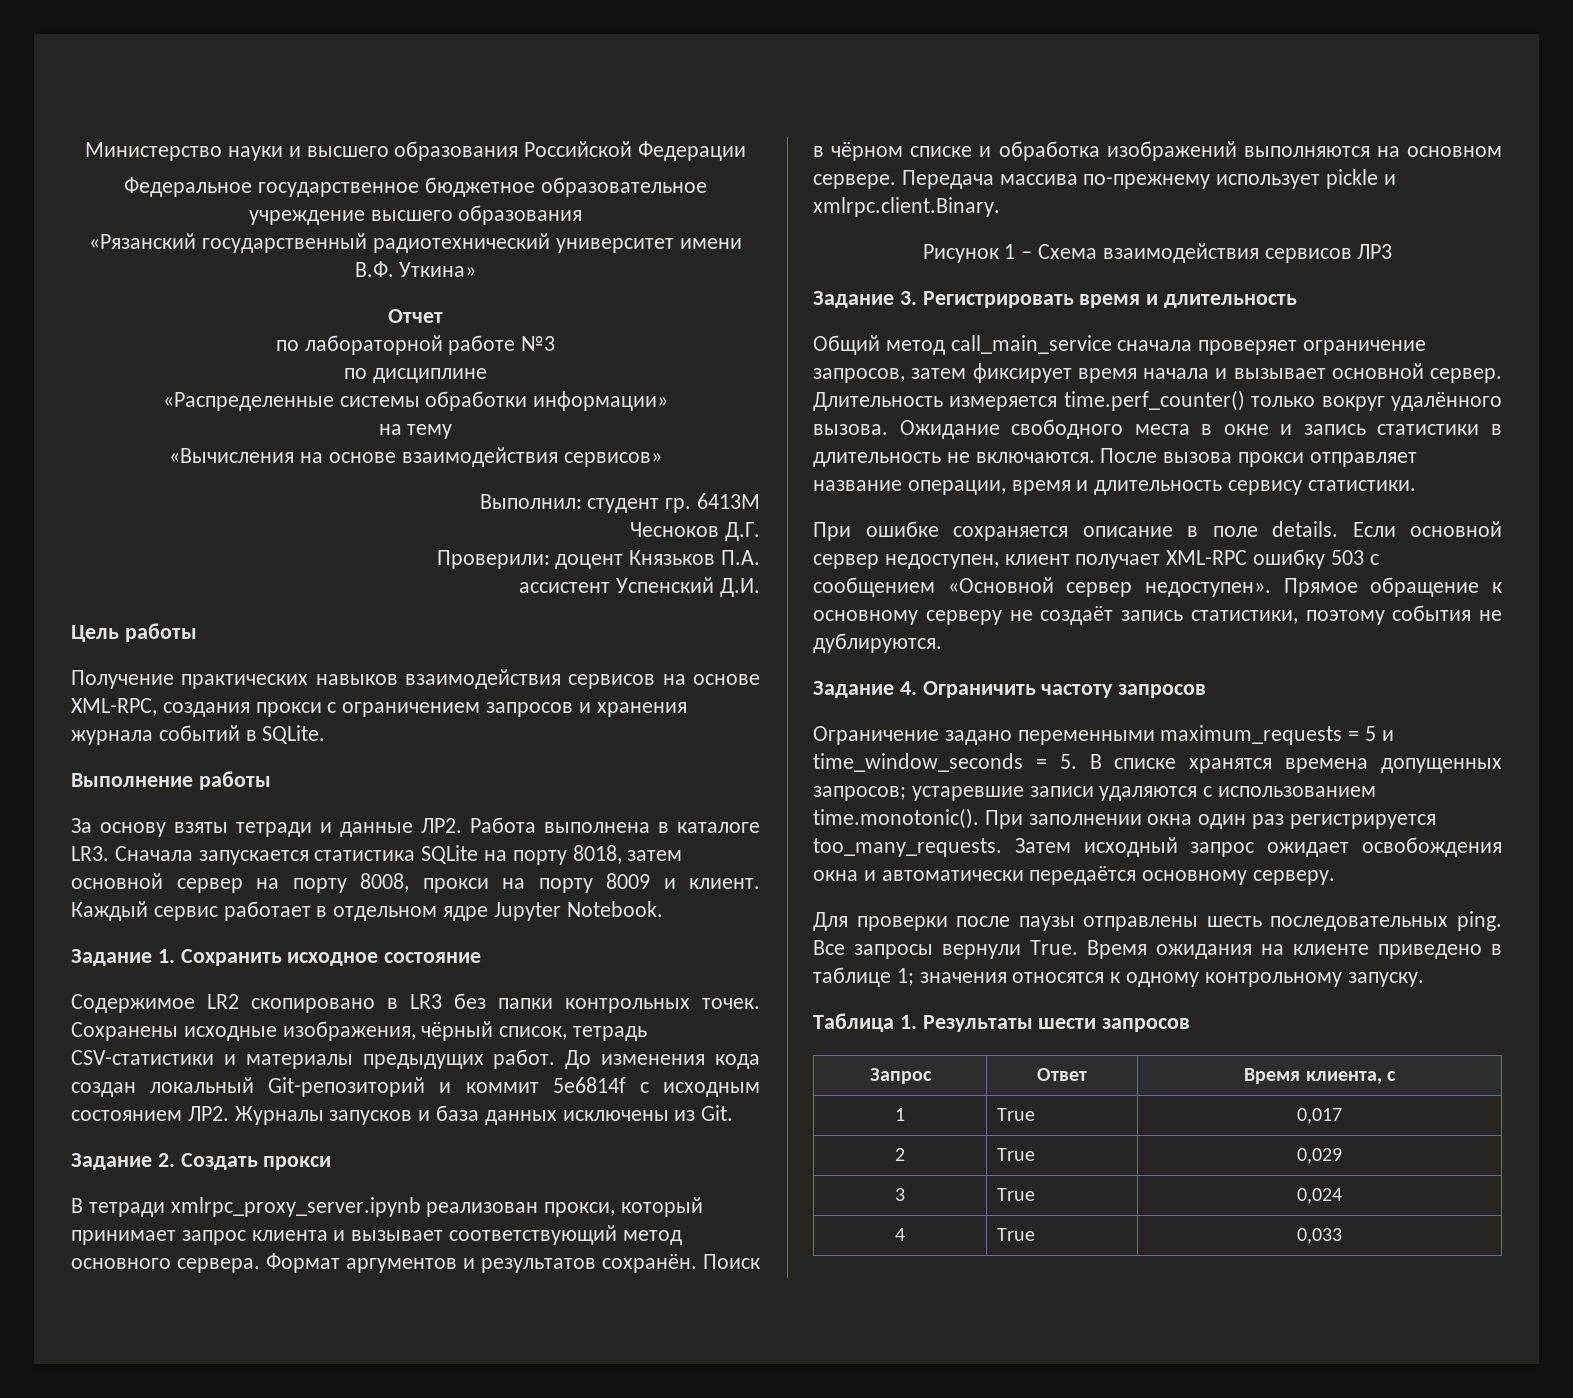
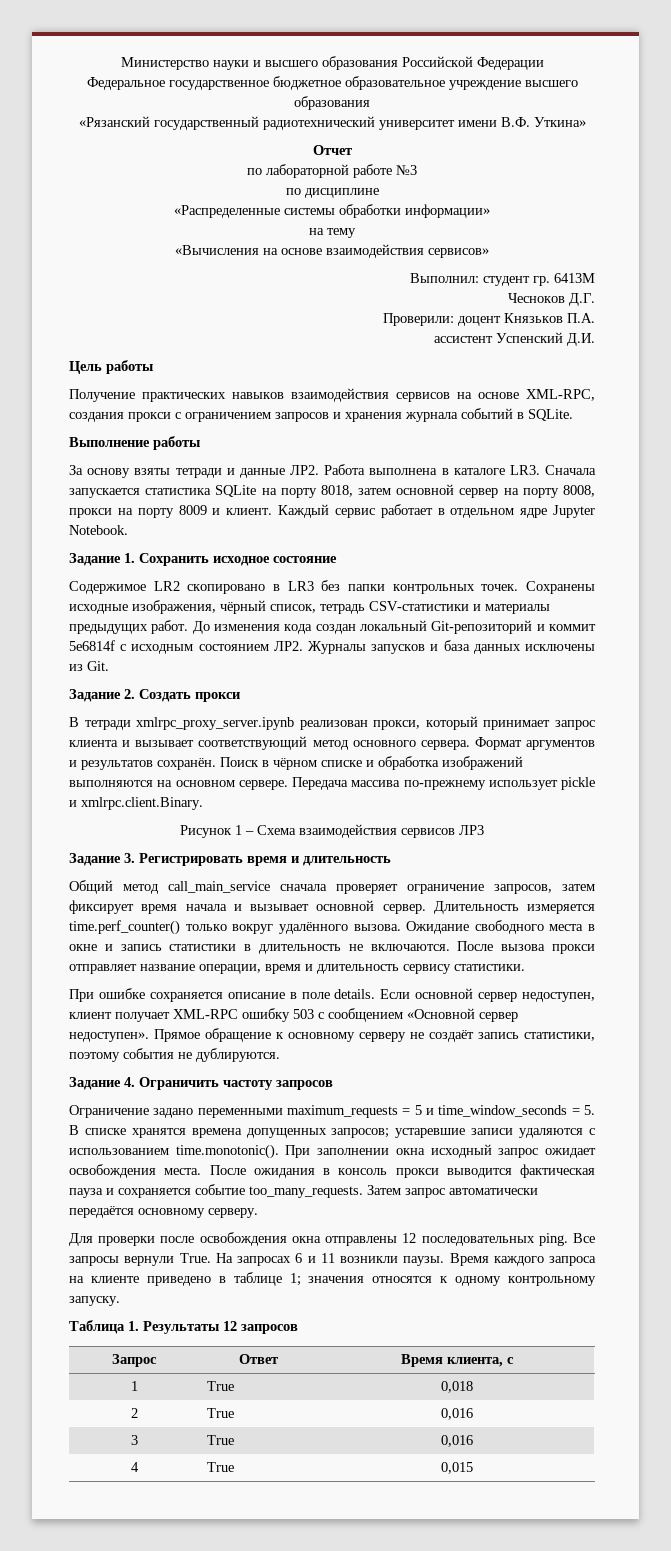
- Ограничение задано переменными maximum_requests = 5 и time_window_seconds = 5. В списке хранятся времена допущенных запросов; устаревшие записи удаляются с использованием time.monotonic(). При заполнении окна один раз регистрируется too_many_requests. Затем исходный запрос ожидает освобождения окна и автоматически передаётся основному серверу.
+ Ограничение задано переменными maximum_requests = 5 и time_window_seconds = 5. В списке хранятся времена допущенных запросов; устаревшие записи удаляются с использованием time.monotonic(). При заполнении окна исходный запрос ожидает освобождения места. После ожидания в консоль прокси выводится фактическая пауза и сохраняется событие too_many_requests. Затем запрос автоматически передаётся основному серверу.
- Для проверки после паузы отправлены шесть последовательных ping.
+ Для проверки после освобождения окна отправлены 12 последовательных ping.
- Время ожидания на клиенте приведено в таблице 1; значения относятся к одному контрольному запуску.
+ На запросах 6 и 11 возникли паузы. Время каждого запроса на клиенте приведено в таблице 1; значения относятся к одному контрольному запуску.
- Таблица 1. Результаты шести запросов
+ Таблица 1. Результаты 12 запросов
- 1 | True | 0,017
+ 1 | True | 0,018
- 2 | True | 0,029
+ 2 | True | 0,016
- 3 | True | 0,024
+ 3 | True | 0,016
- 4 | True | 0,033
+ 4 | True | 0,015

